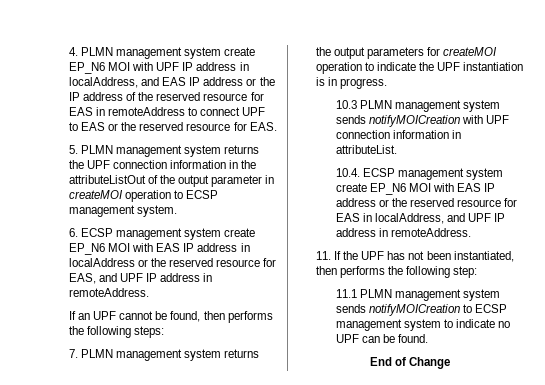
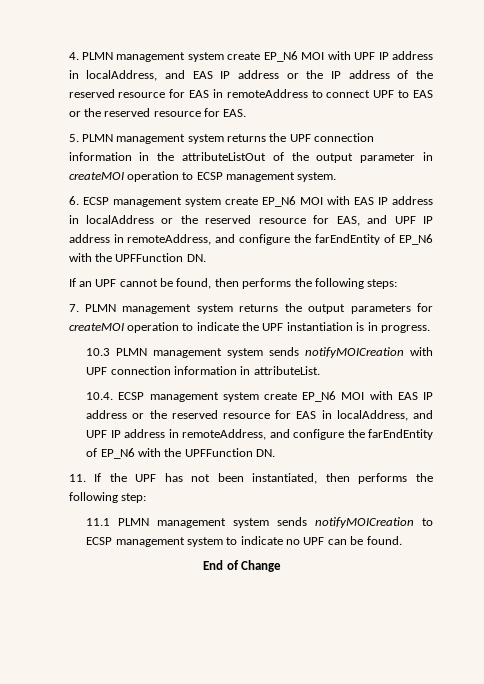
- 6. ECSP management system create EP_N6 MOI with EAS IP address in localAddress or the reserved resource for EAS, and UPF IP address in remoteAddress.
+ 6. ECSP management system create EP_N6 MOI with EAS IP address in localAddress or the reserved resource for EAS, and UPF IP address in remoteAddress, and configure the farEndEntity of EP_N6 with the UPFFunction DN.
- 10.4. ECSP management system create EP_N6 MOI with EAS IP address or the reserved resource for EAS in localAddress, and UPF IP address in remoteAddress.
+ 10.4. ECSP management system create EP_N6 MOI with EAS IP address or the reserved resource for EAS in localAddress, and UPF IP address in remoteAddress, and configure the farEndEntity of EP_N6 with the UPFFunction DN.

